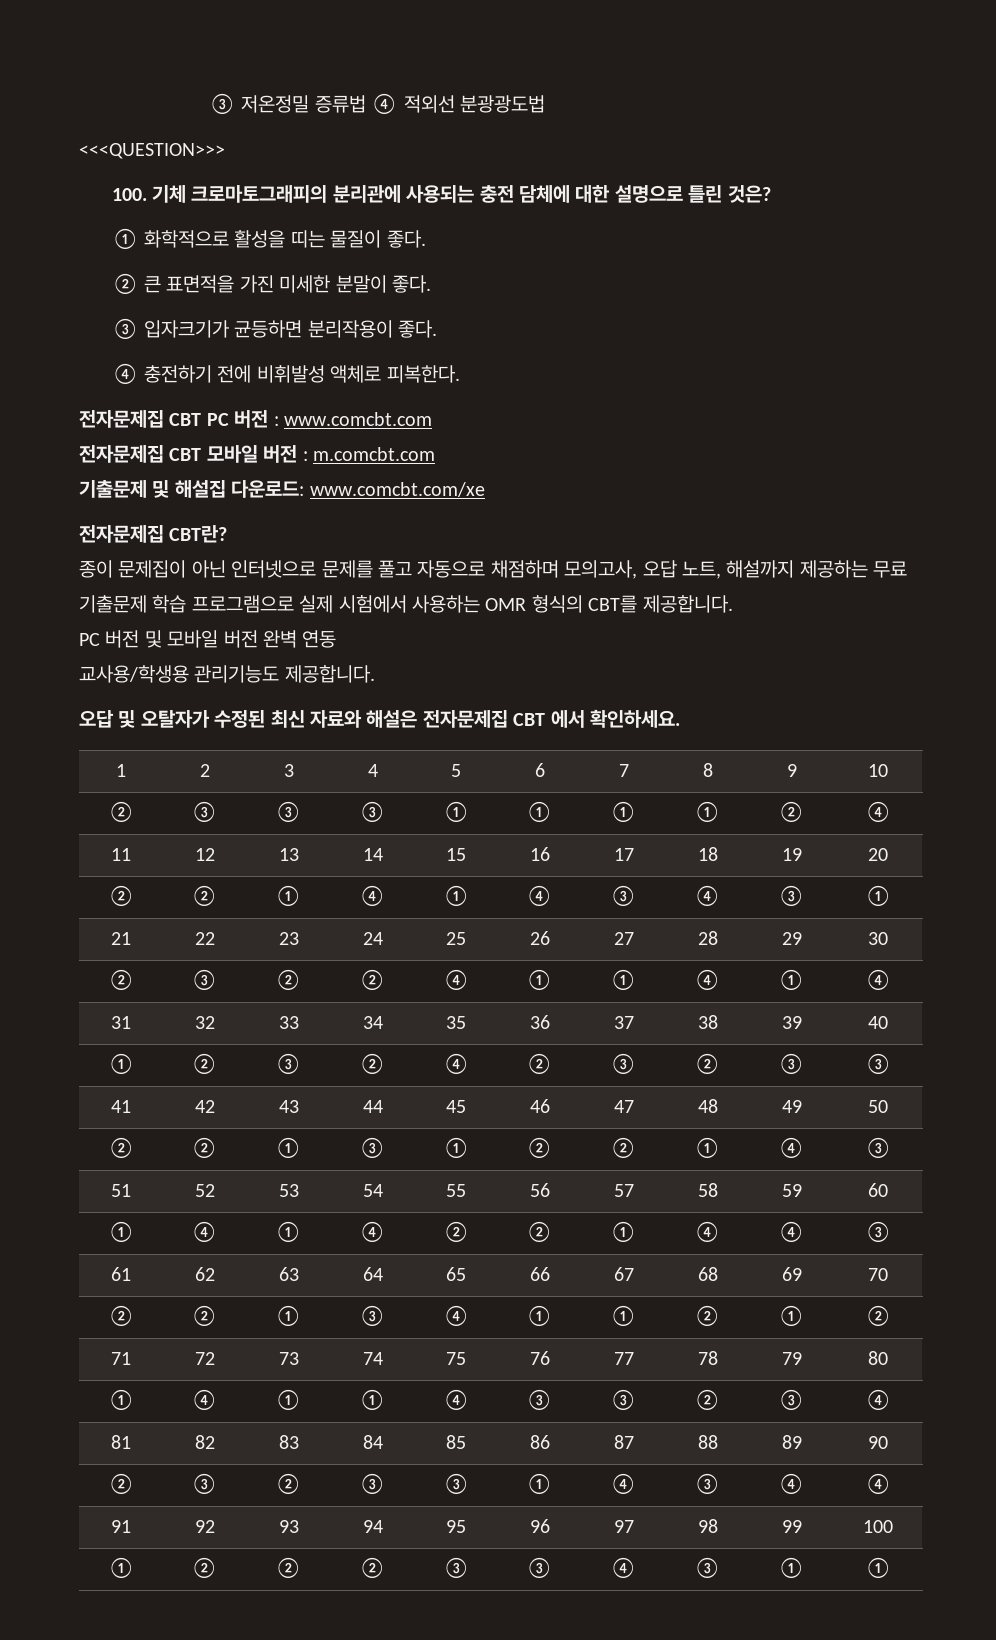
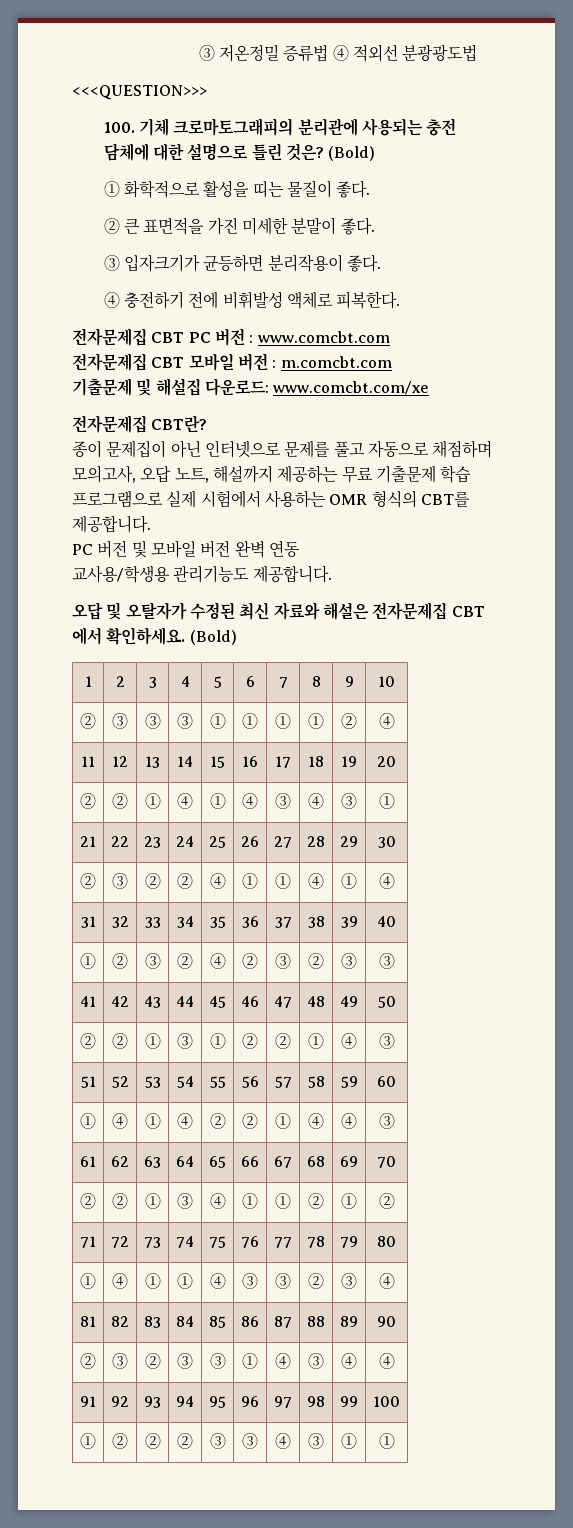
- 100. 기체 크로마토그래피의 분리관에 사용되는 충전 담체에 대한 설명으로 틀린 것은?
+ 100. 기체 크로마토그래피의 분리관에 사용되는 충전 담체에 대한 설명으로 틀린 것은? (Bold)
- 오답 및 오탈자가 수정된 최신 자료와 해설은 전자문제집 CBT 에서 확인하세요.
+ 오답 및 오탈자가 수정된 최신 자료와 해설은 전자문제집 CBT 에서 확인하세요. (Bold)

